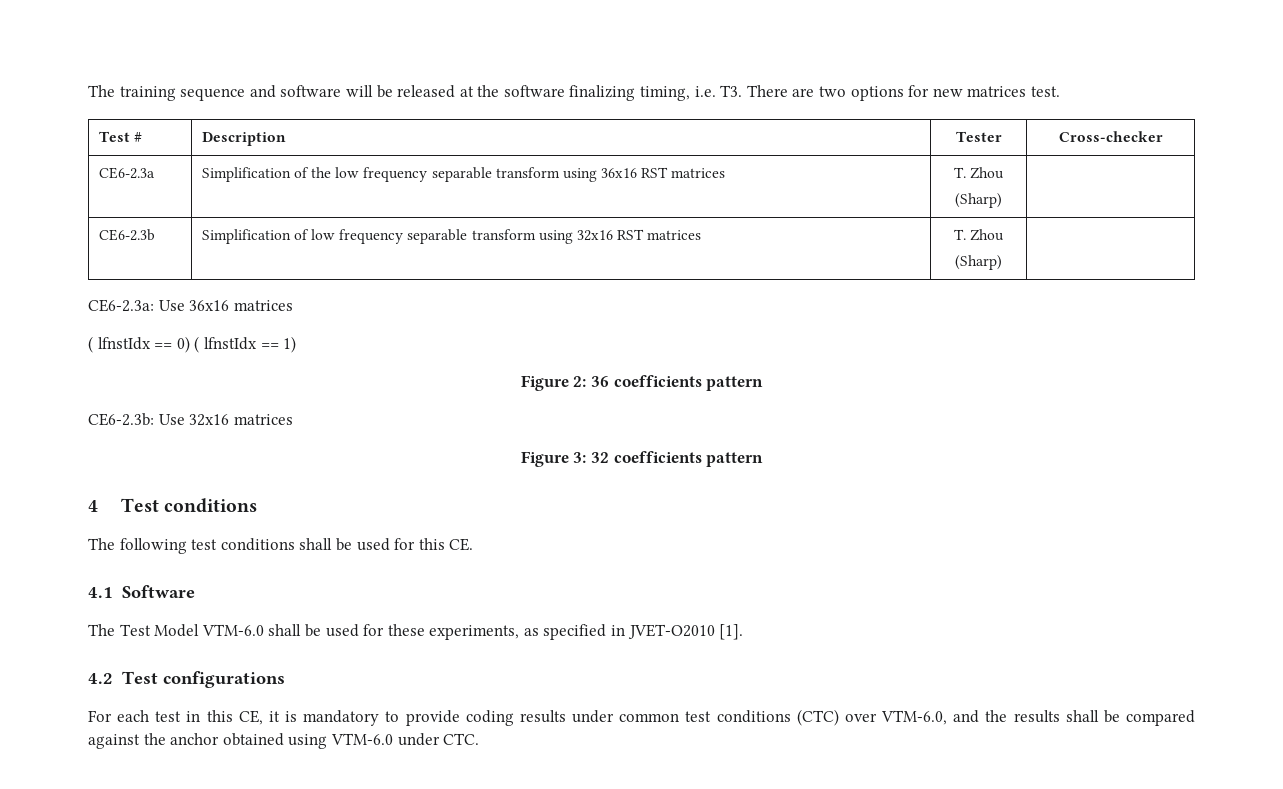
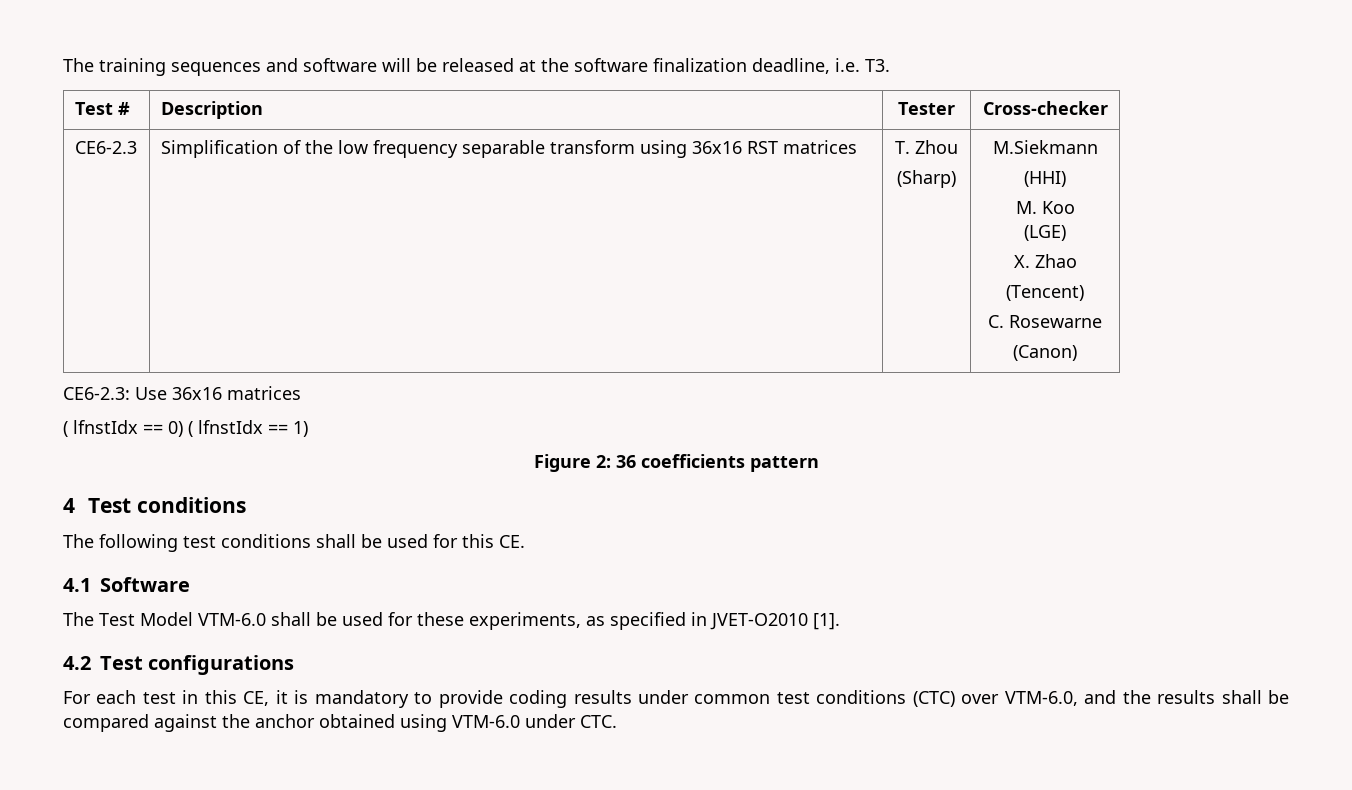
- The training sequence and software will be released at the software finalizing timing, i.e. T3. There are two options for new matrices test.
+ The training sequences and software will be released at the software finalization deadline, i.e. T3.
- CE6-2.3a | Simplification of the low frequency separable transform using 36x16 RST matrices | T. Zhou
- (Sharp) |
- CE6-2.3b | Simplification of low frequency separable transform using 32x16 RST matrices | T. Zhou
- (Sharp) |
- CE6-2.3a: Use 36x16 matrices
+ CE6-2.3 | Simplification of the low frequency separable transform using 36x16 RST matrices | T. Zhou
+ (Sharp) | M.Siekmann
+ (HHI)
+ M. Koo
+ (LGE)
+ X. Zhao
+ (Tencent)
+ C. Rosewarne
+ (Canon)
+ CE6-2.3: Use 36x16 matrices
- CE6-2.3b: Use 32x16 matrices
- Figure 3: 32 coefficients pattern

